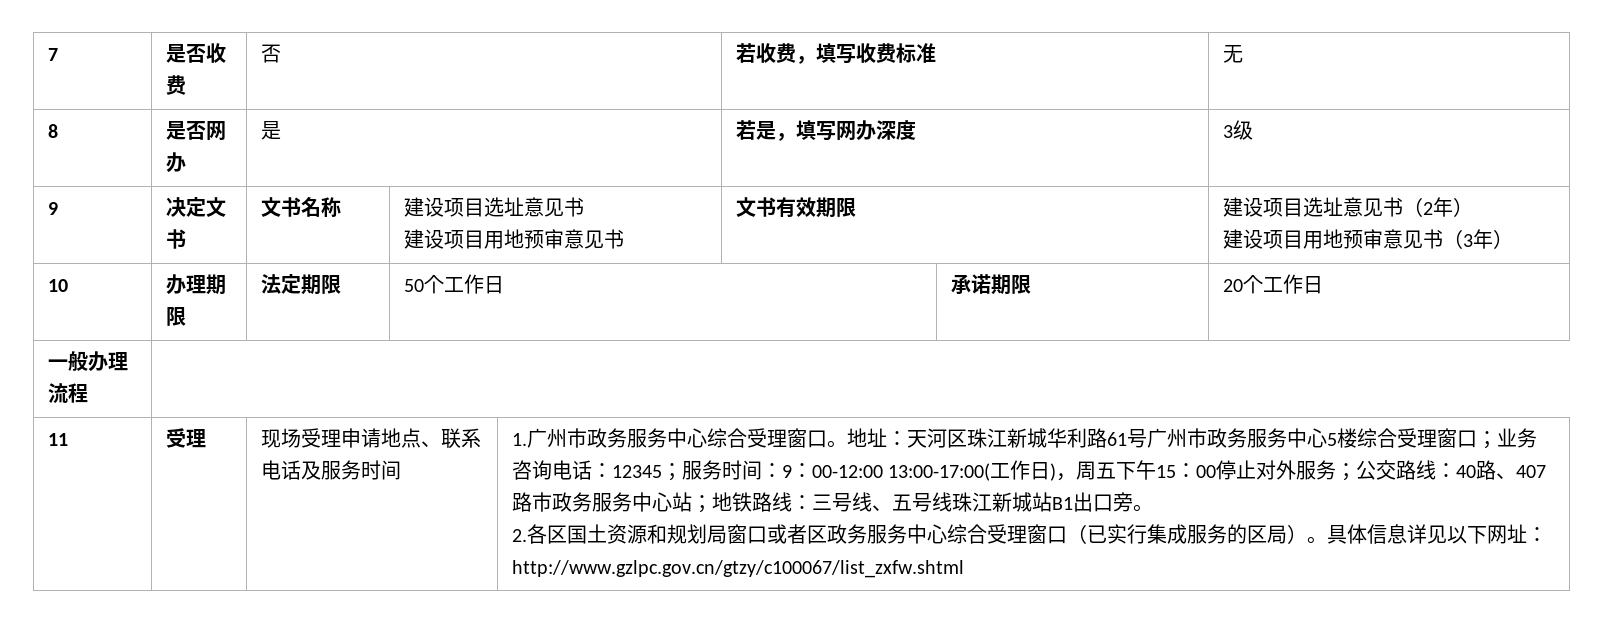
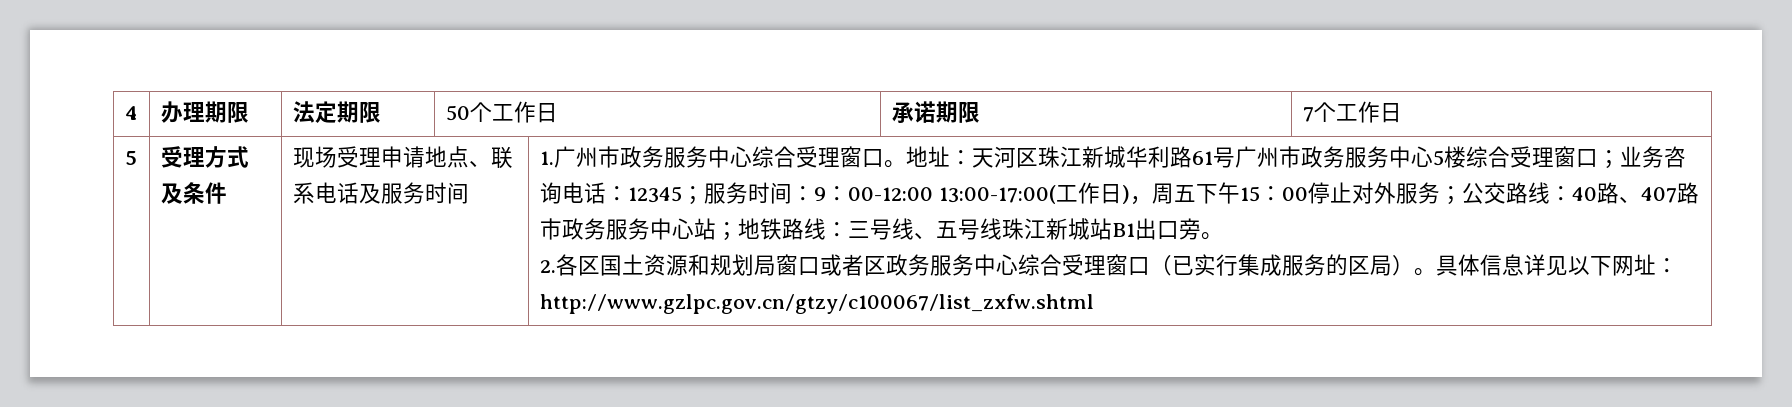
- 7 | 是否收费 | 否 | 若收费，填写收费标准 | 无
- 8 | 是否网办 | 是 | 若是，填写网办深度 | 3级
- 9 | 决定文书 | 文书名称 | 建设项目选址意见书
- 建设项目用地预审意见书 | 文书有效期限 | 建设项目选址意见书（2年）
- 建设项目用地预审意见书（3年）
- 10 | 办理期限 | 法定期限 | 50个工作日 | 承诺期限 | 20个工作日
+ 4 | 办理期限 | 法定期限 | 50个工作日 | 承诺期限 | 7个工作日
- 一般办理流程
- 11 | 受理
+ 5 | 受理方式及条件

